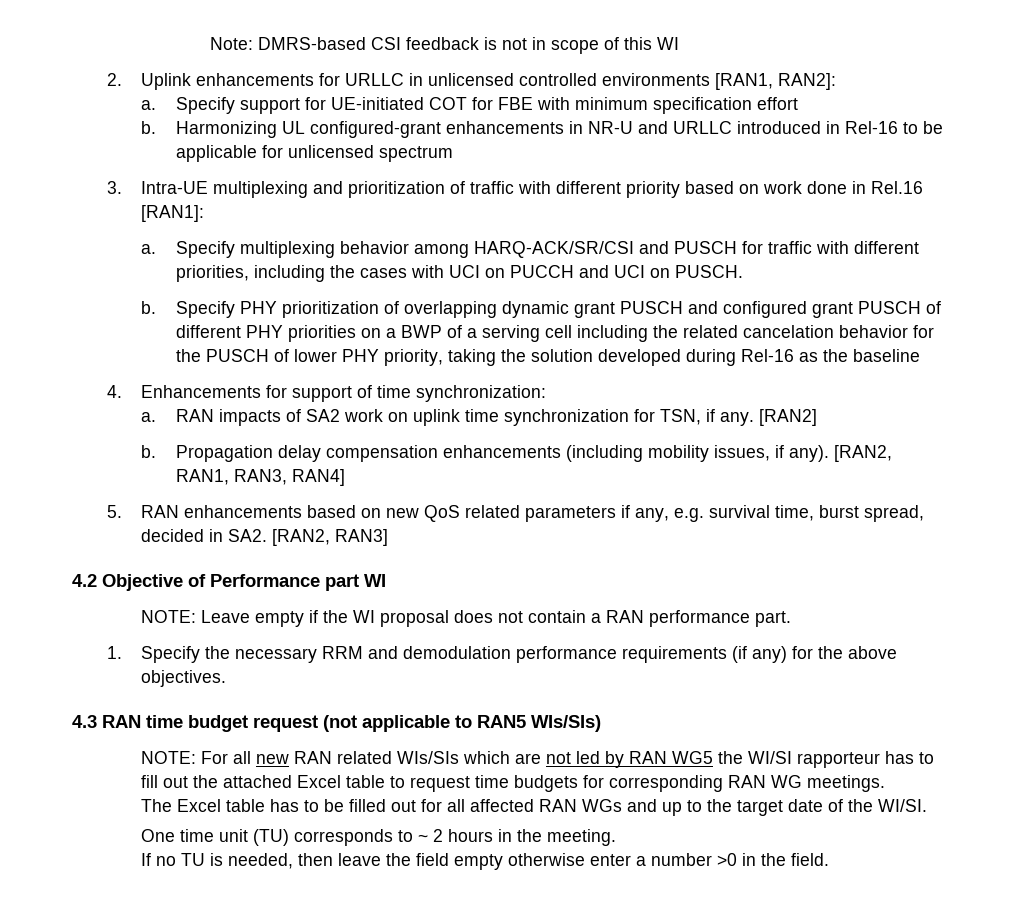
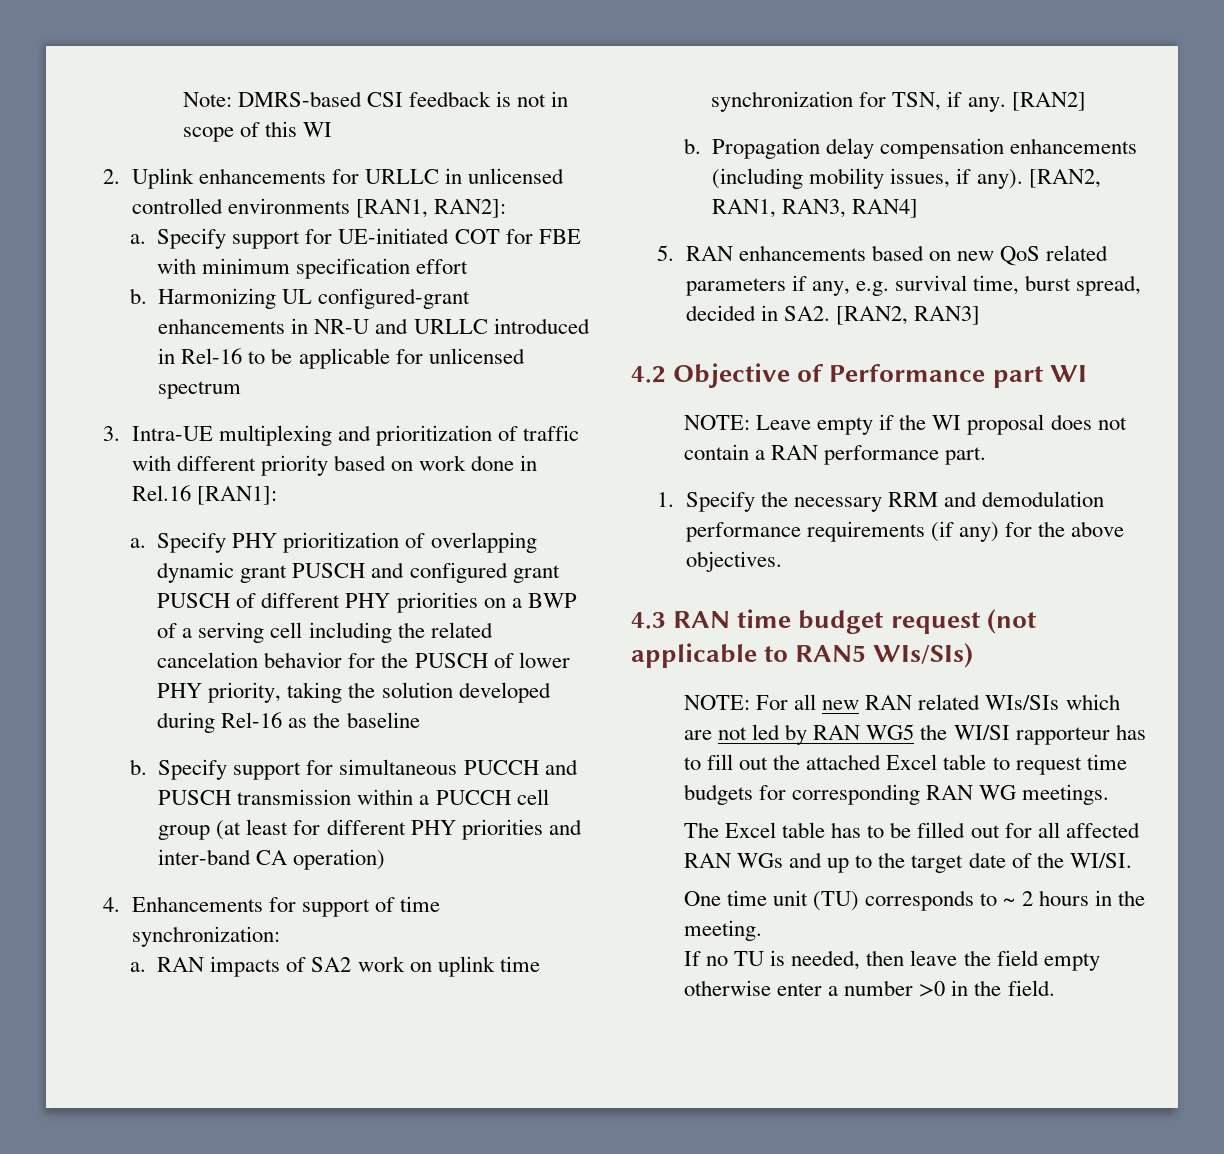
- Specify multiplexing behavior among HARQ-ACK/SR/CSI and PUSCH for traffic with different priorities, including the cases with UCI on PUCCH and UCI on PUSCH.
- b. Specify PHY prioritization of overlapping dynamic grant PUSCH and configured grant PUSCH of different PHY priorities on a BWP of a serving cell including the related cancelation behavior for the PUSCH of lower PHY priority, taking the solution developed during Rel-16 as the baseline
+ Specify PHY prioritization of overlapping dynamic grant PUSCH and configured grant PUSCH of different PHY priorities on a BWP of a serving cell including the related cancelation behavior for the PUSCH of lower PHY priority, taking the solution developed during Rel-16 as the baseline
+ b. Specify support for simultaneous PUCCH and PUSCH transmission within a PUCCH cell group (at least for different PHY priorities and inter-band CA operation)

